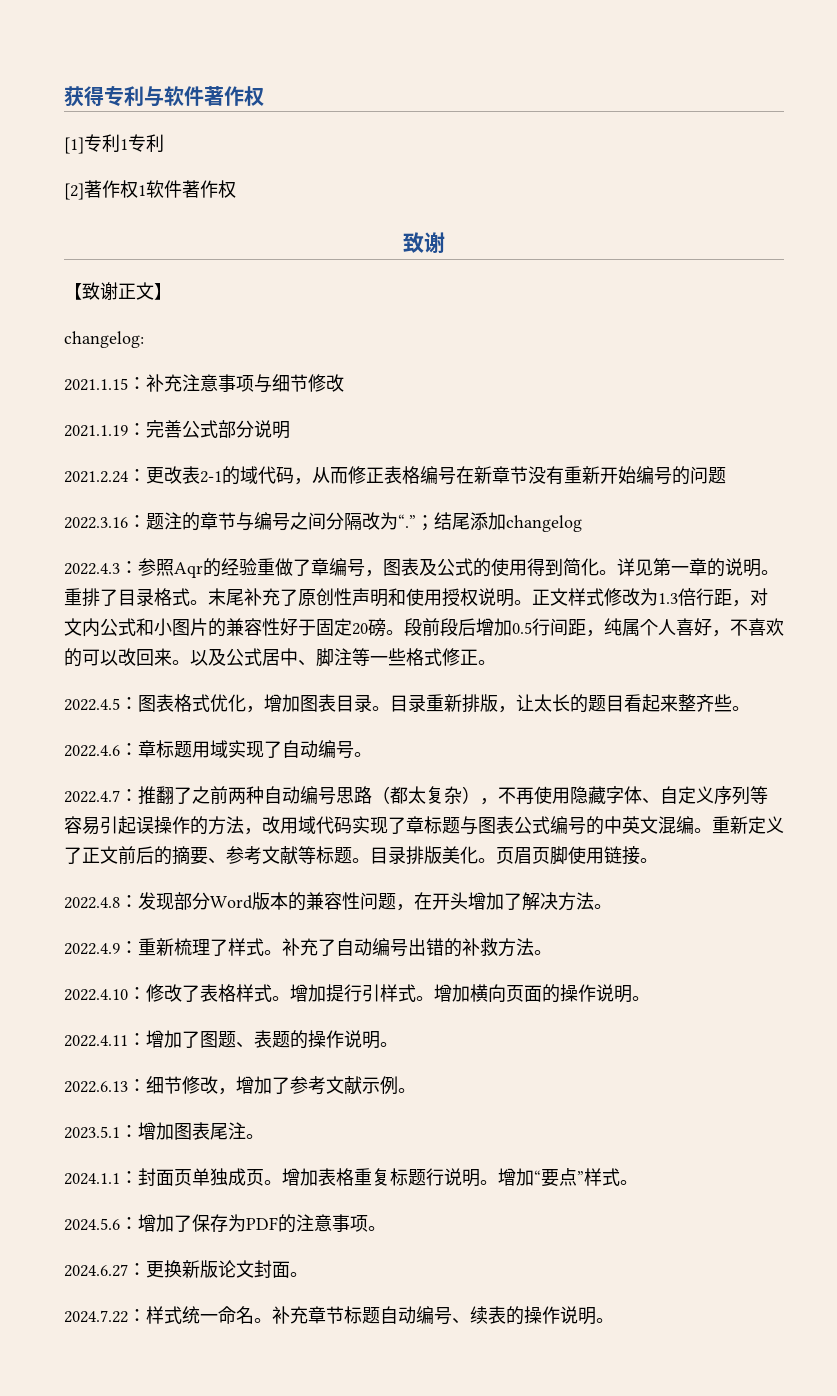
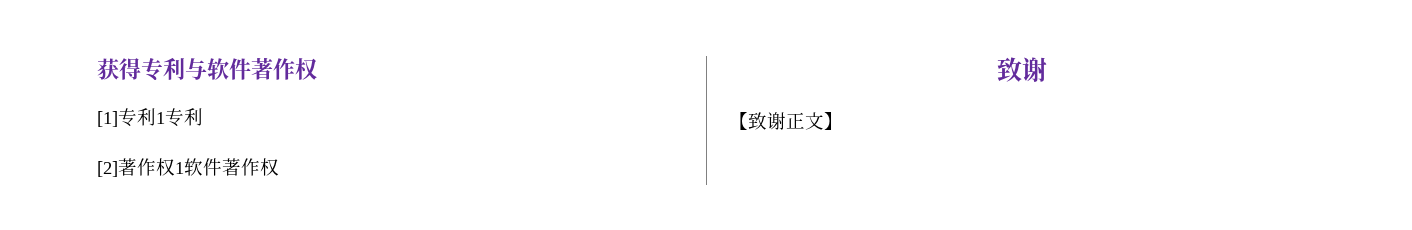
- changelog:
- 2021.1.15：补充注意事项与细节修改
- 2021.1.19：完善公式部分说明
- 2021.2.24：更改表2-1的域代码，从而修正表格编号在新章节没有重新开始编号的问题
- 2022.3.16：题注的章节与编号之间分隔改为“.”；结尾添加changelog
- 2022.4.3：参照Aqr的经验重做了章编号，图表及公式的使用得到简化。详见第一章的说明。重排了目录格式。末尾补充了原创性声明和使用授权说明。正文样式修改为1.3倍行距，对文内公式和小图片的兼容性好于固定20磅。段前段后增加0.5行间距，纯属个人喜好，不喜欢的可以改回来。以及公式居中、脚注等一些格式修正。
- 2022.4.5：图表格式优化，增加图表目录。目录重新排版，让太长的题目看起来整齐些。
- 2022.4.6：章标题用域实现了自动编号。
- 2022.4.7：推翻了之前两种自动编号思路（都太复杂），不再使用隐藏字体、自定义序列等容易引起误操作的方法，改用域代码实现了章标题与图表公式编号的中英文混编。重新定义了正文前后的摘要、参考文献等标题。目录排版美化。页眉页脚使用链接。
- 2022.4.8：发现部分Word版本的兼容性问题，在开头增加了解决方法。
- 2022.4.9：重新梳理了样式。补充了自动编号出错的补救方法。
- 2022.4.10：修改了表格样式。增加提行引样式。增加横向页面的操作说明。
- 2022.4.11：增加了图题、表题的操作说明。
- 2022.6.13：细节修改，增加了参考文献示例。
- 2023.5.1：增加图表尾注。
- 2024.1.1：封面页单独成页。增加表格重复标题行说明。增加“要点”样式。
- 2024.5.6：增加了保存为PDF的注意事项。
- 2024.6.27：更换新版论文封面。
- 2024.7.22：样式统一命名。补充章节标题自动编号、续表的操作说明。

